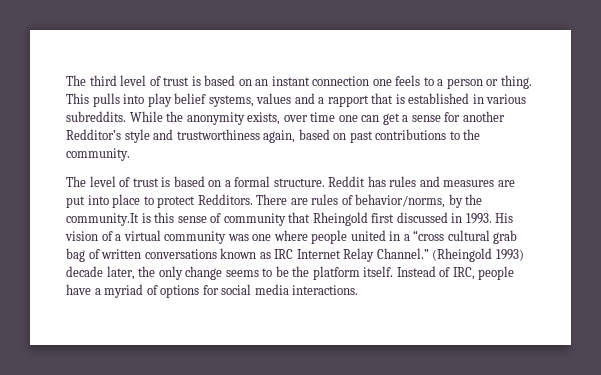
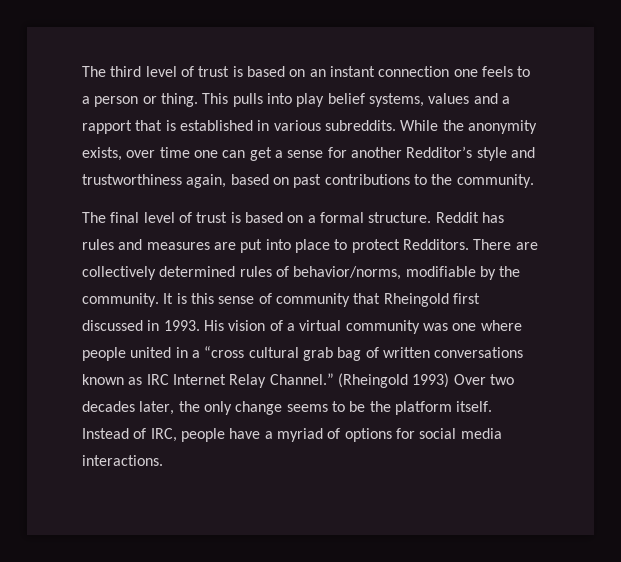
- The level of trust is based on a formal structure.
+ The final level of trust is based on a formal structure.
- There are rules of behavior/norms, by the community.It is this sense of community that Rheingold first discussed in 1993.
+ There are collectively determined rules of behavior/norms, modifiable by the community. It is this sense of community that Rheingold first discussed in 1993.
- (Rheingold 1993) decade later, the only change seems to be the platform itself.
+ (Rheingold 1993) Over two decades later, the only change seems to be the platform itself.

